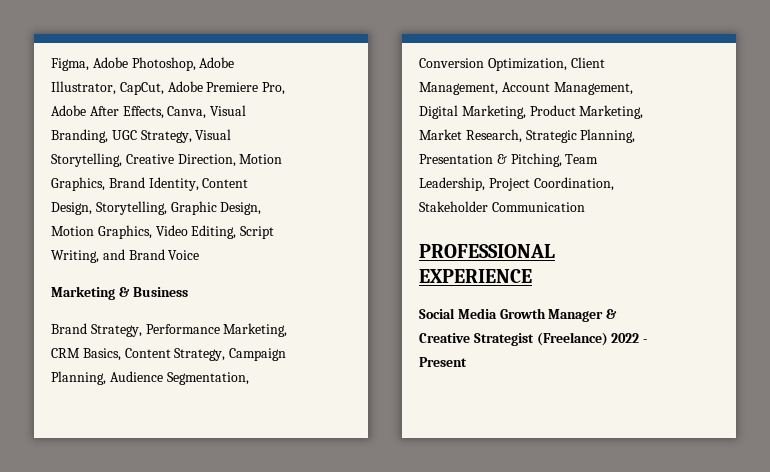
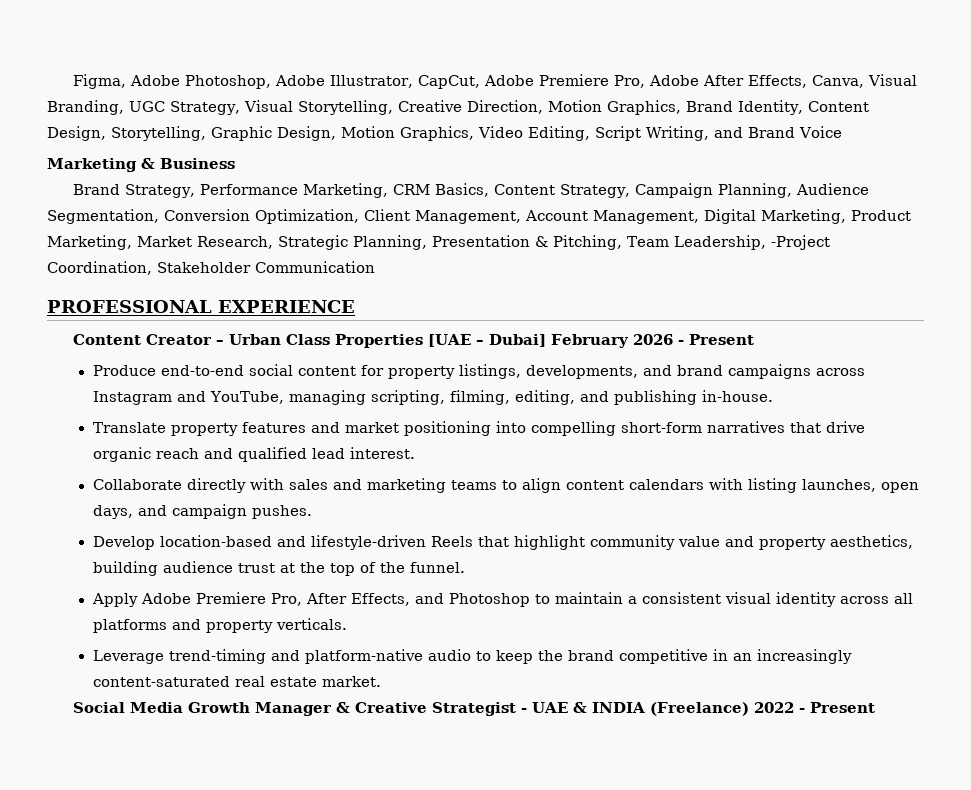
- Brand Strategy, Performance Marketing, CRM Basics, Content Strategy, Campaign Planning, Audience Segmentation, Conversion Optimization, Client Management, Account Management, Digital Marketing, Product Marketing, Market Research, Strategic Planning, Presentation & Pitching, Team Leadership, Project Coordination, Stakeholder Communication
+ Brand Strategy, Performance Marketing, CRM Basics, Content Strategy, Campaign Planning, Audience Segmentation, Conversion Optimization, Client Management, Account Management, Digital Marketing, Product Marketing, Market Research, Strategic Planning, Presentation & Pitching, Team Leadership, -Project Coordination, Stakeholder Communication
+ Content Creator – Urban Class Properties [UAE – Dubai] February 2026 - Present
+ Produce end-to-end social content for property listings, developments, and brand campaigns across Instagram and YouTube, managing scripting, filming, editing, and publishing in-house.
+ Translate property features and market positioning into compelling short-form narratives that drive organic reach and qualified lead interest.
+ Collaborate directly with sales and marketing teams to align content calendars with listing launches, open days, and campaign pushes.
+ Develop location-based and lifestyle-driven Reels that highlight community value and property aesthetics, building audience trust at the top of the funnel.
+ Apply Adobe Premiere Pro, After Effects, and Photoshop to maintain a consistent visual identity across all platforms and property verticals.
+ Leverage trend-timing and platform-native audio to keep the brand competitive in an increasingly content-saturated real estate market.
- Social Media Growth Manager & Creative Strategist (Freelance) 2022 - Present
+ Social Media Growth Manager & Creative Strategist - UAE & INDIA (Freelance) 2022 - Present

